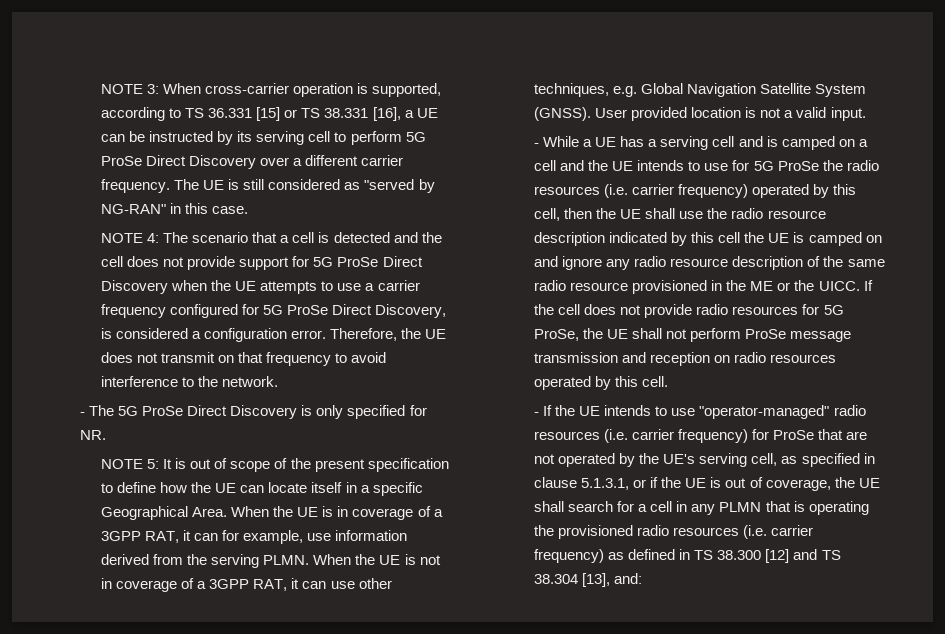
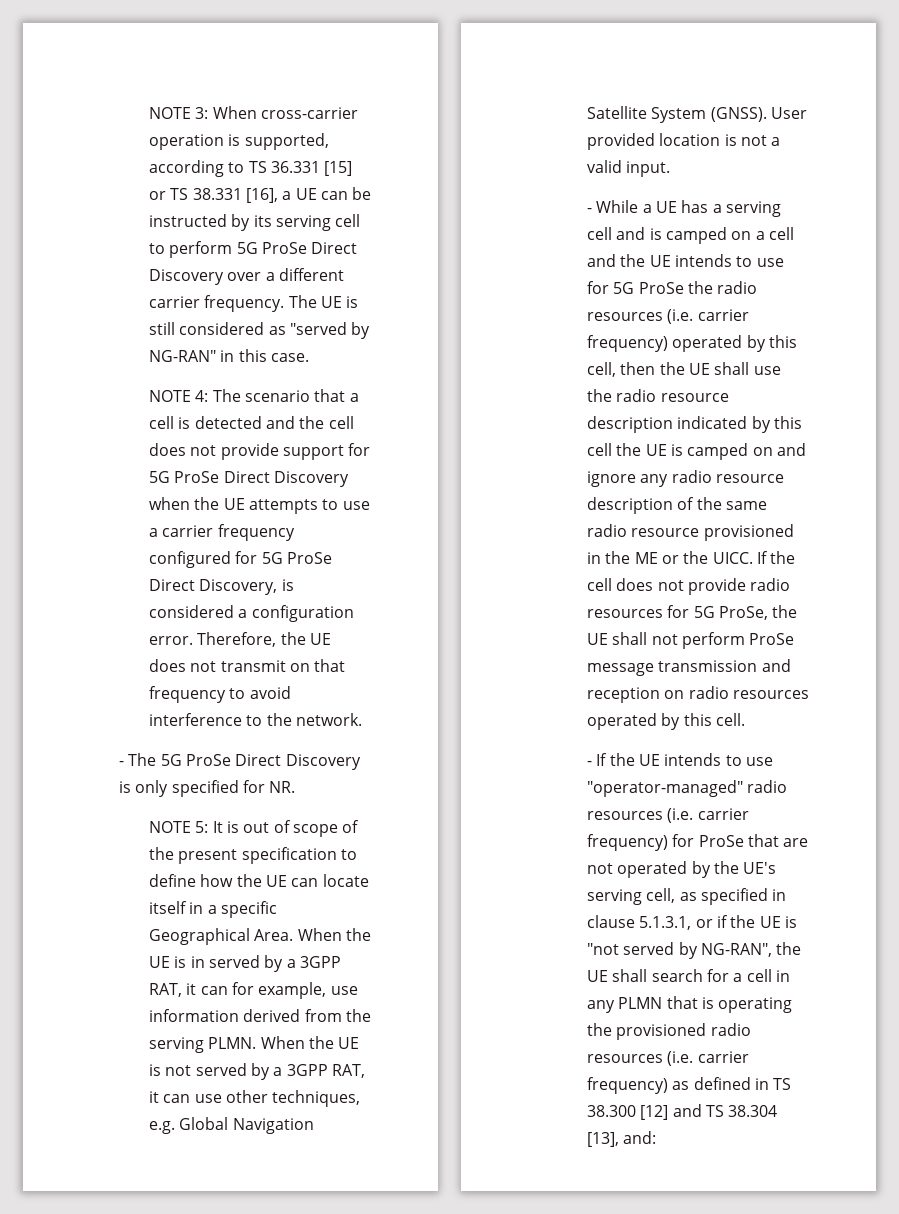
- When the UE is in coverage of a 3GPP RAT, it can for example, use information derived from the serving PLMN.
+ When the UE is in served by a 3GPP RAT, it can for example, use information derived from the serving PLMN.
- When the UE is not in coverage of a 3GPP RAT, it can use other techniques, e.g. Global Navigation Satellite System (GNSS).
+ When the UE is not served by a 3GPP RAT, it can use other techniques, e.g. Global Navigation Satellite System (GNSS).
- - If the UE intends to use "operator-managed" radio resources (i.e. carrier frequency) for ProSe that are not operated by the UE's serving cell, as specified in clause 5.1.3.1, or if the UE is out of coverage, the UE shall search for a cell in any PLMN that is operating the provisioned radio resources (i.e. carrier frequency) as defined in TS 38.300 [12] and TS 38.304 [13], and:
+ - If the UE intends to use "operator-managed" radio resources (i.e. carrier frequency) for ProSe that are not operated by the UE's serving cell, as specified in clause 5.1.3.1, or if the UE is "not served by NG-RAN", the UE shall search for a cell in any PLMN that is operating the provisioned radio resources (i.e. carrier frequency) as defined in TS 38.300 [12] and TS 38.304 [13], and:

